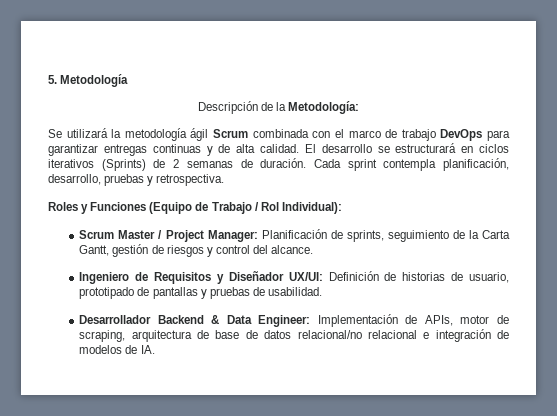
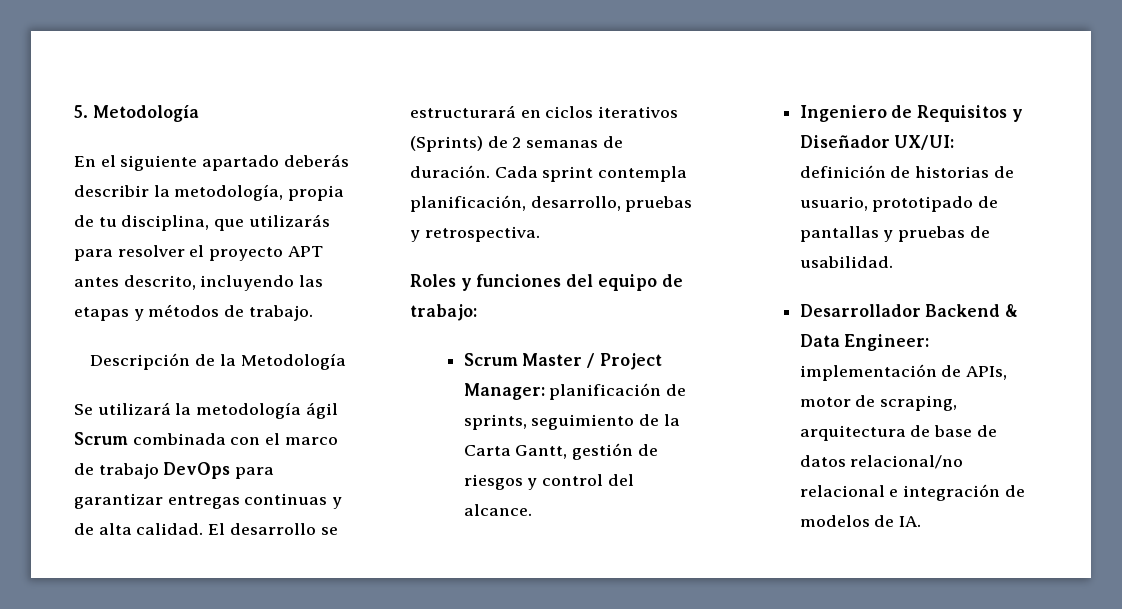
+ En el siguiente apartado deberás describir la metodología, propia de tu disciplina, que utilizarás para resolver el proyecto APT antes descrito, incluyendo las etapas y métodos de trabajo.
- Descripción de la Metodología:
+ Descripción de la Metodología
- Roles y Funciones (Equipo de Trabajo / Rol Individual):
+ Roles y funciones del equipo de trabajo:
- Scrum Master / Project Manager: Planificación de sprints, seguimiento de la Carta Gantt, gestión de riesgos y control del alcance.
+ Scrum Master / Project Manager: planificación de sprints, seguimiento de la Carta Gantt, gestión de riesgos y control del alcance.
- Ingeniero de Requisitos y Diseñador UX/UI: Definición de historias de usuario, prototipado de pantallas y pruebas de usabilidad.
+ Ingeniero de Requisitos y Diseñador UX/UI: definición de historias de usuario, prototipado de pantallas y pruebas de usabilidad.
- Desarrollador Backend & Data Engineer: Implementación de APIs, motor de scraping, arquitectura de base de datos relacional/no relacional e integración de modelos de IA.
+ Desarrollador Backend & Data Engineer: implementación de APIs, motor de scraping, arquitectura de base de datos relacional/no relacional e integración de modelos de IA.

